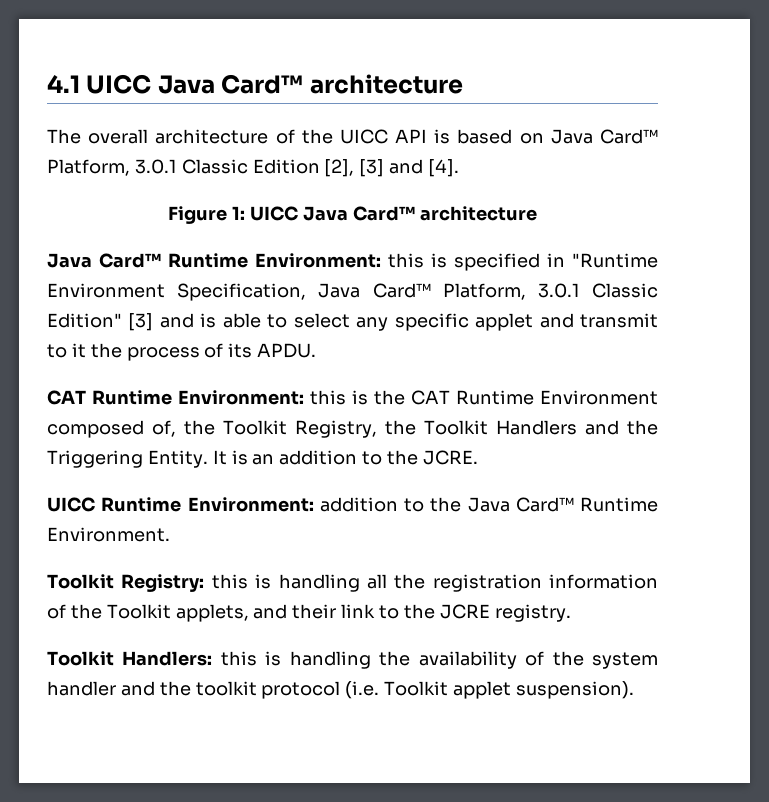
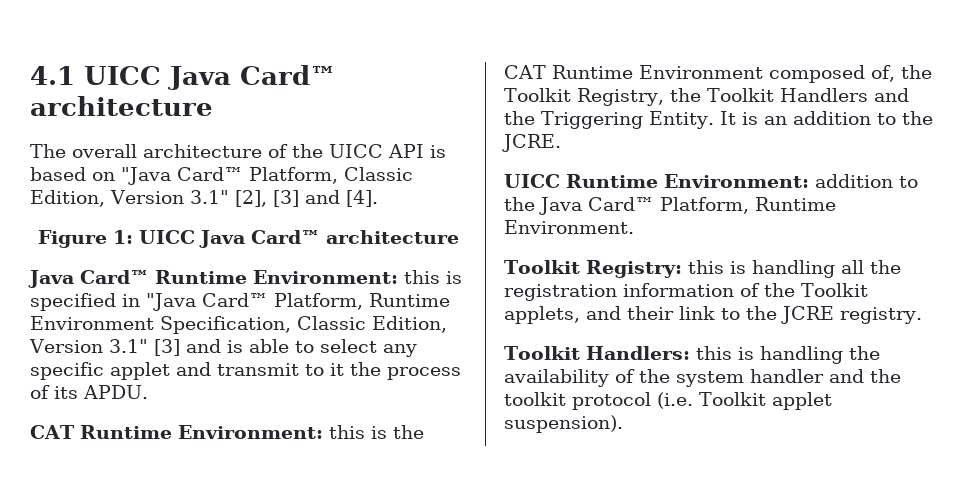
- The overall architecture of the UICC API is based on Java Card™ Platform, 3.0.1 Classic Edition [2], [3] and [4].
+ The overall architecture of the UICC API is based on "Java Card™ Platform, Classic Edition, Version 3.1" [2], [3] and [4].
- Java Card™ Runtime Environment: this is specified in "Runtime Environment Specification, Java Card™ Platform, 3.0.1 Classic Edition" [3] and is able to select any specific applet and transmit to it the process of its APDU.
+ Java Card™ Runtime Environment: this is specified in "Java Card™ Platform, Runtime Environment Specification, Classic Edition, Version 3.1" [3] and is able to select any specific applet and transmit to it the process of its APDU.
- UICC Runtime Environment: addition to the Java Card™ Runtime Environment.
+ UICC Runtime Environment: addition to the Java Card™ Platform, Runtime Environment.

